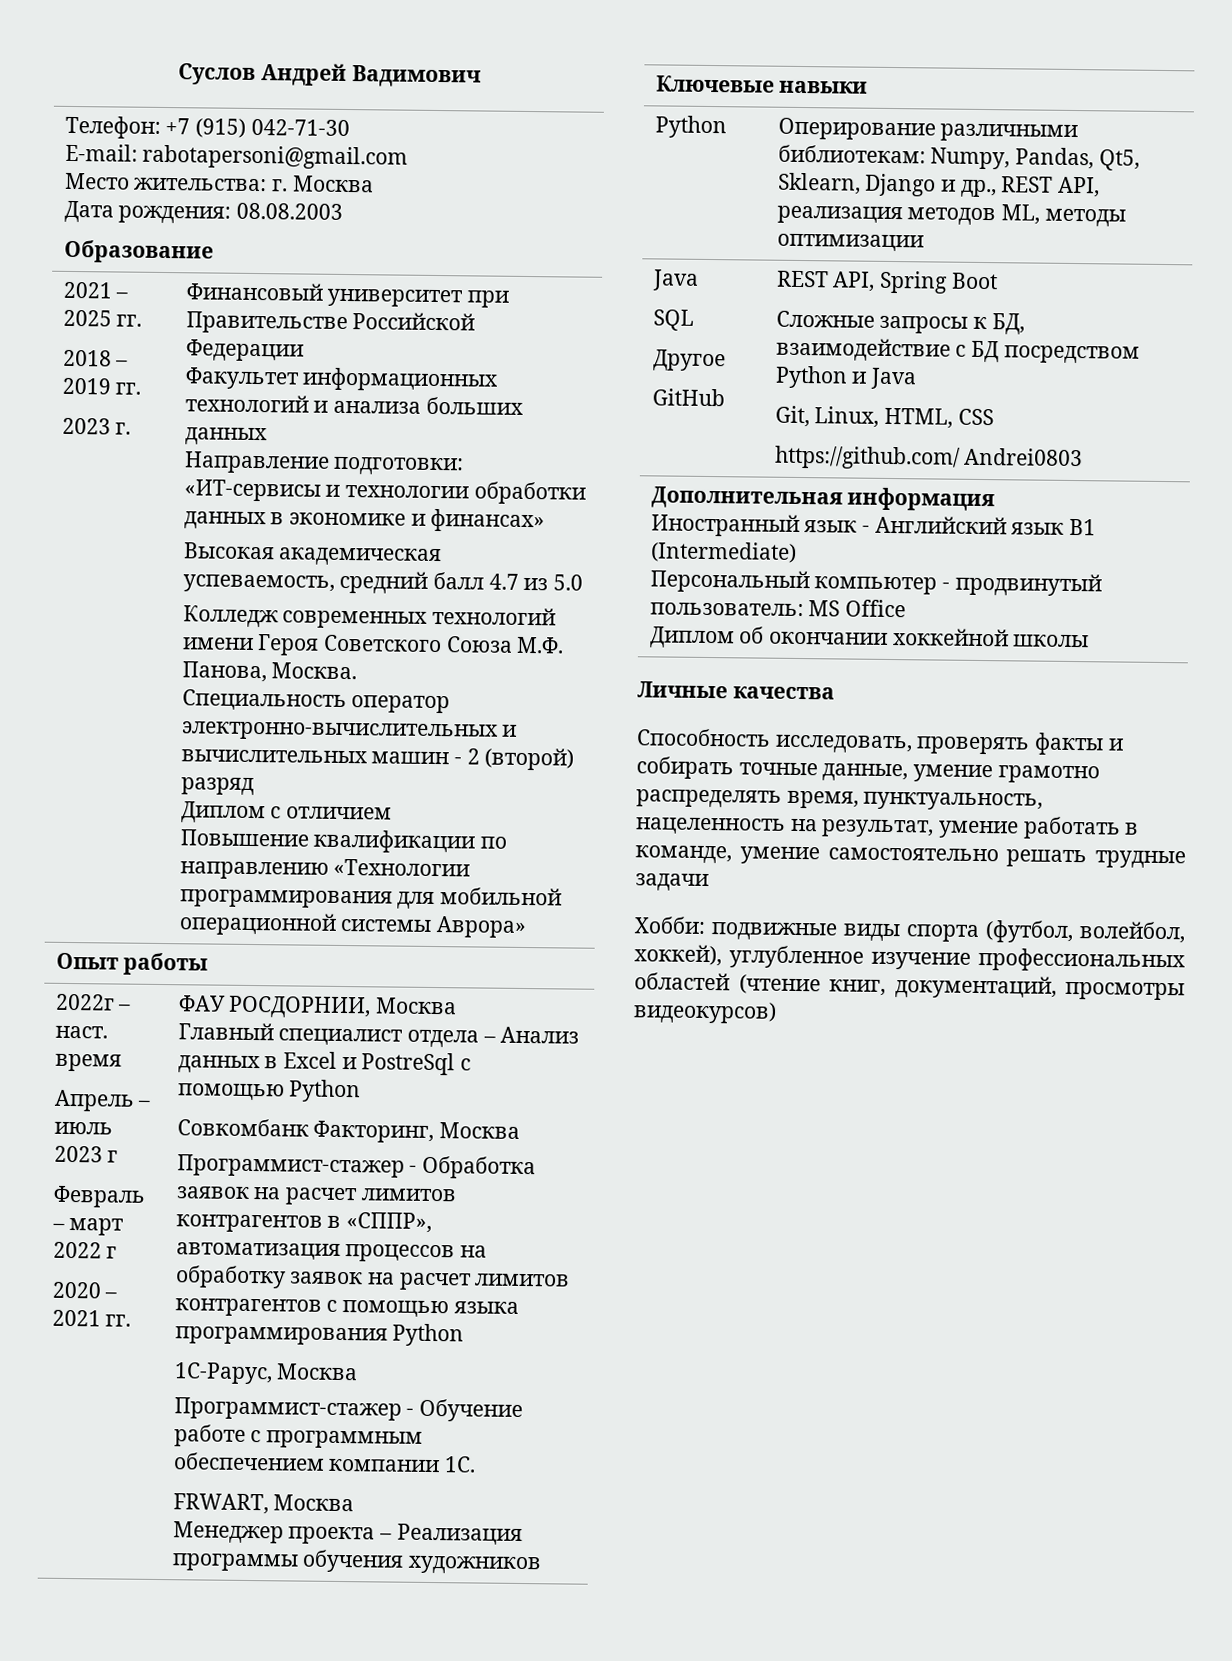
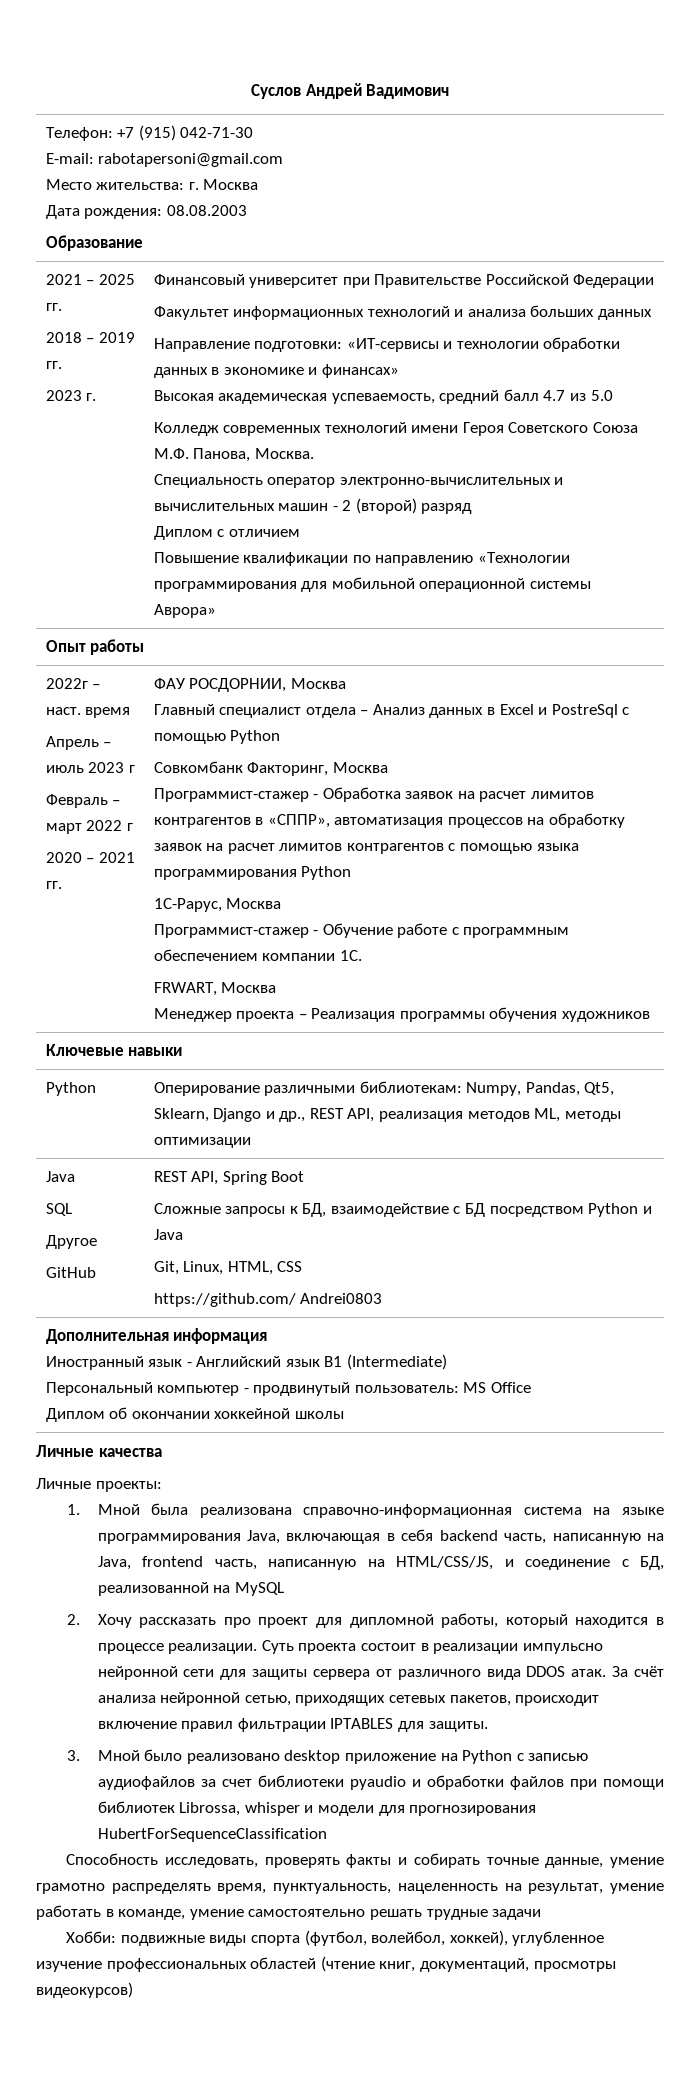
+ Личные проекты:
+ 1. Мной была реализована справочно-информационная система на языке программирования Java, включающая в себя backend часть, написанную на Java, frontend часть, написанную на HTML/CSS/JS, и соединение с БД, реализованной на MySQL
+ 2. Хочу рассказать про проект для дипломной работы, который находится в процессе реализации. Суть проекта состоит в реализации импульсно нейронной сети для защиты сервера от различного вида DDOS атак. За счёт анализа нейронной сетью, приходящих сетевых пакетов, происходит включение правил фильтрации IPTABLES для защиты.
+ 3. Мной было реализовано desktop приложение на Python с записью аудиофайлов за счет библиотеки pyaudio и обработки файлов при помощи библиотек Librossa, whisper и модели для прогнозирования HubertForSequenceClassification

